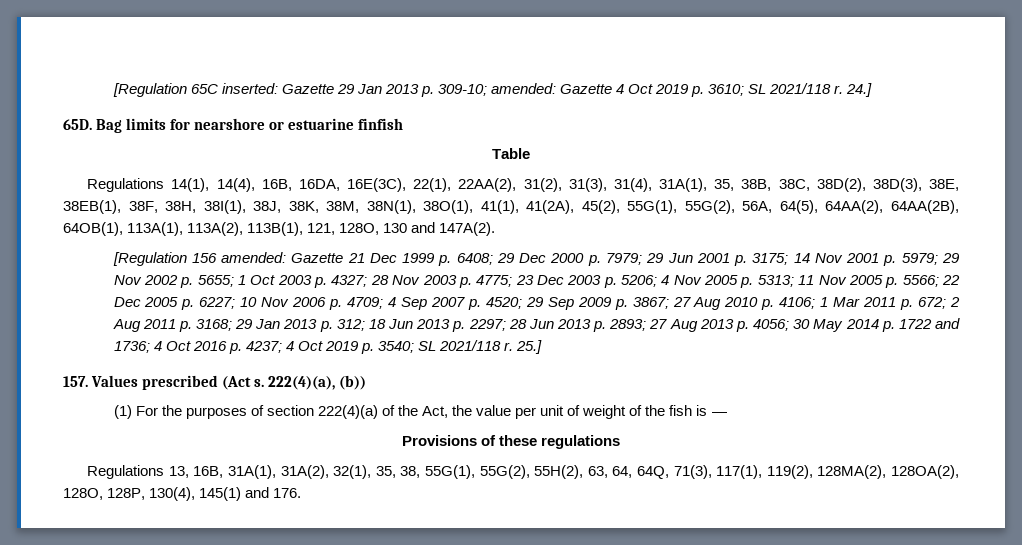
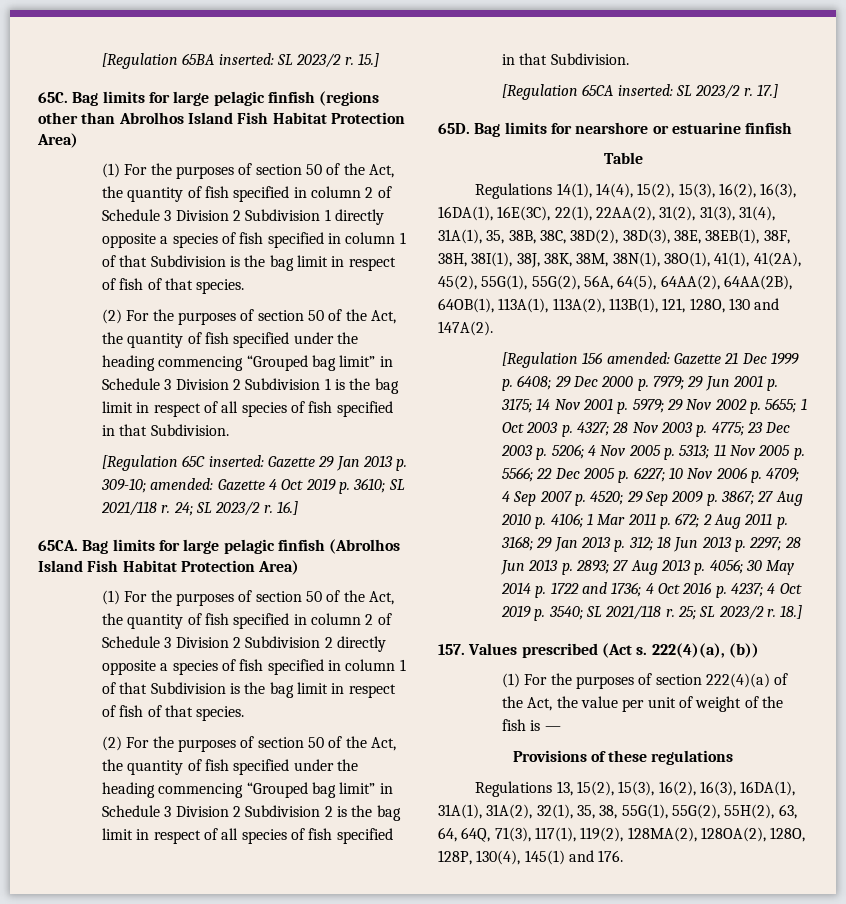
+ [Regulation 65BA inserted: SL 2023/2 r. 15.]
+ 65C. Bag limits for large pelagic finfish (regions other than Abrolhos Island Fish Habitat Protection Area)
+ (1) For the purposes of section 50 of the Act, the quantity of fish specified in column 2 of Schedule 3 Division 2 Subdivision 1 directly opposite a species of fish specified in column 1 of that Subdivision is the bag limit in respect of fish of that species.
+ (2) For the purposes of section 50 of the Act, the quantity of fish specified under the heading commencing “Grouped bag limit” in Schedule 3 Division 2 Subdivision 1 is the bag limit in respect of all species of fish specified in that Subdivision.
- 24.]
+ 24; SL 2023/2 r. 16.]
+ 65CA. Bag limits for large pelagic finfish (Abrolhos Island Fish Habitat Protection Area)
+ (1) For the purposes of section 50 of the Act, the quantity of fish specified in column 2 of Schedule 3 Division 2 Subdivision 2 directly opposite a species of fish specified in column 1 of that Subdivision is the bag limit in respect of fish of that species.
+ (2) For the purposes of section 50 of the Act, the quantity of fish specified under the heading commencing “Grouped bag limit” in Schedule 3 Division 2 Subdivision 2 is the bag limit in respect of all species of fish specified in that Subdivision.
+ [Regulation 65CA inserted: SL 2023/2 r. 17.]
- Regulations 14(1), 14(4), 16B, 16DA, 16E(3C), 22(1), 22AA(2), 31(2), 31(3), 31(4), 31A(1), 35, 38B, 38C, 38D(2), 38D(3), 38E, 38EB(1), 38F, 38H, 38I(1), 38J, 38K, 38M, 38N(1), 38O(1), 41(1), 41(2A), 45(2), 55G(1), 55G(2), 56A, 64(5), 64AA(2), 64AA(2B), 64OB(1), 113A(1), 113A(2), 113B(1), 121, 128O, 130 and 147A(2).
+ Regulations 14(1), 14(4), 15(2), 15(3), 16(2), 16(3), 16DA(1), 16E(3C), 22(1), 22AA(2), 31(2), 31(3), 31(4), 31A(1), 35, 38B, 38C, 38D(2), 38D(3), 38E, 38EB(1), 38F, 38H, 38I(1), 38J, 38K, 38M, 38N(1), 38O(1), 41(1), 41(2A), 45(2), 55G(1), 55G(2), 56A, 64(5), 64AA(2), 64AA(2B), 64OB(1), 113A(1), 113A(2), 113B(1), 121, 128O, 130 and 147A(2).
- 25.]
+ 25; SL 2023/2 r. 18.]
- Regulations 13, 16B, 31A(1), 31A(2), 32(1), 35, 38, 55G(1), 55G(2), 55H(2), 63, 64, 64Q, 71(3), 117(1), 119(2), 128MA(2), 128OA(2), 128O, 128P, 130(4), 145(1) and 176.
+ Regulations 13, 15(2), 15(3), 16(2), 16(3), 16DA(1), 31A(1), 31A(2), 32(1), 35, 38, 55G(1), 55G(2), 55H(2), 63, 64, 64Q, 71(3), 117(1), 119(2), 128MA(2), 128OA(2), 128O, 128P, 130(4), 145(1) and 176.

